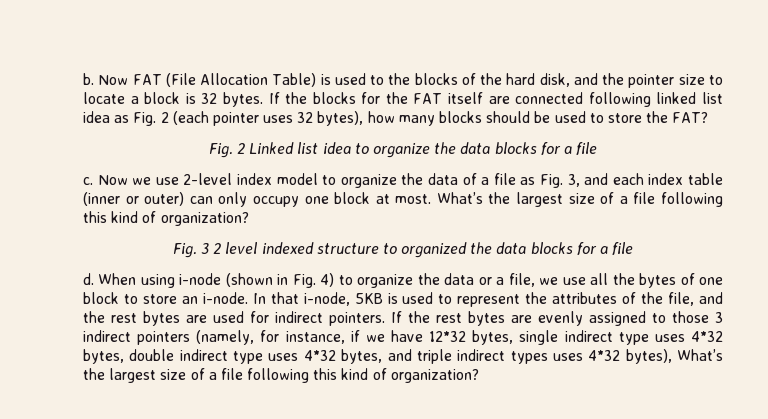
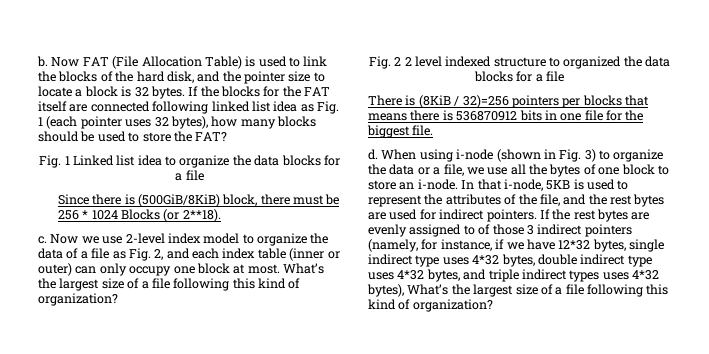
- Now FAT (File Allocation Table) is used to the blocks of the hard disk, and the pointer size to locate a block is 32 bytes.
+ Now FAT (File Allocation Table) is used to link the blocks of the hard disk, and the pointer size to locate a block is 32 bytes.
- If the blocks for the FAT itself are connected following linked list idea as Fig. 2 (each pointer uses 32 bytes), how many blocks should be used to store the FAT?
+ If the blocks for the FAT itself are connected following linked list idea as Fig. 1 (each pointer uses 32 bytes), how many blocks should be used to store the FAT?
- Fig. 2 Linked list idea to organize the data blocks for a file
+ Fig. 1 Linked list idea to organize the data blocks for a file
+ Since there is (500GiB/8KiB) block, there must be 256 * 1024 Blocks (or 2**18).
- Now we use 2-level index model to organize the data of a file as Fig. 3, and each index table (inner or outer) can only occupy one block at most.
+ Now we use 2-level index model to organize the data of a file as Fig. 2, and each index table (inner or outer) can only occupy one block at most.
- Fig. 3 2 level indexed structure to organized the data blocks for a file
+ Fig. 2 2 level indexed structure to organized the data blocks for a file
+ There is (8KiB / 32)=256 pointers per blocks that means there is 536870912 bits in one file for the biggest file.
- When using i-node (shown in Fig. 4) to organize the data or a file, we use all the bytes of one block to store an i-node.
+ When using i-node (shown in Fig. 3) to organize the data or a file, we use all the bytes of one block to store an i-node.
- If the rest bytes are evenly assigned to those 3 indirect pointers (namely, for instance, if we have 12*32 bytes, single indirect type uses 4*32 bytes, double indirect type uses 4*32 bytes, and triple indirect types uses 4*32 bytes), What’s the largest size of a file following this kind of organization?
+ If the rest bytes are evenly assigned to of those 3 indirect pointers (namely, for instance, if we have 12*32 bytes, single indirect type uses 4*32 bytes, double indirect type uses 4*32 bytes, and triple indirect types uses 4*32 bytes), What’s the largest size of a file following this kind of organization?

